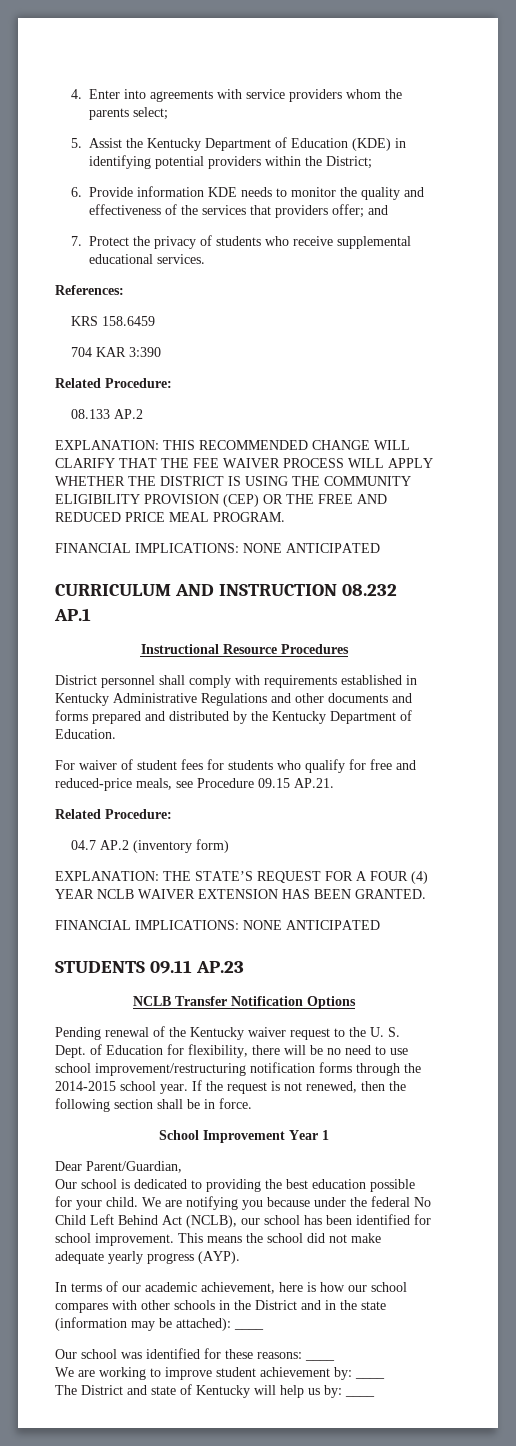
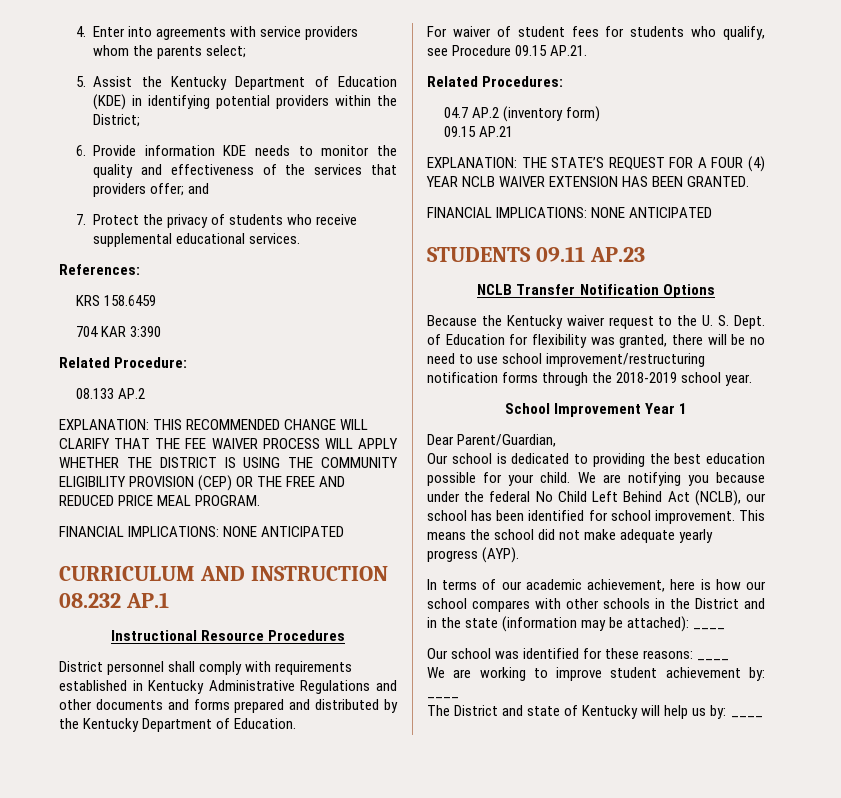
- For waiver of student fees for students who qualify for free and reduced-price meals, see Procedure 09.15 AP.21.
- Related Procedure:
+ For waiver of student fees for students who qualify, see Procedure 09.15 AP.21.
+ Related Procedures:
+ 09.15 AP.21
- Pending renewal of the Kentucky waiver request to the U. S. Dept. of Education for flexibility, there will be no need to use school improvement/restructuring notification forms through the 2014-2015 school year. If the request is not renewed, then the following section shall be in force.
+ Because the Kentucky waiver request to the U. S. Dept. of Education for flexibility was granted, there will be no need to use school improvement/restructuring notification forms through the 2018-2019 school year.

